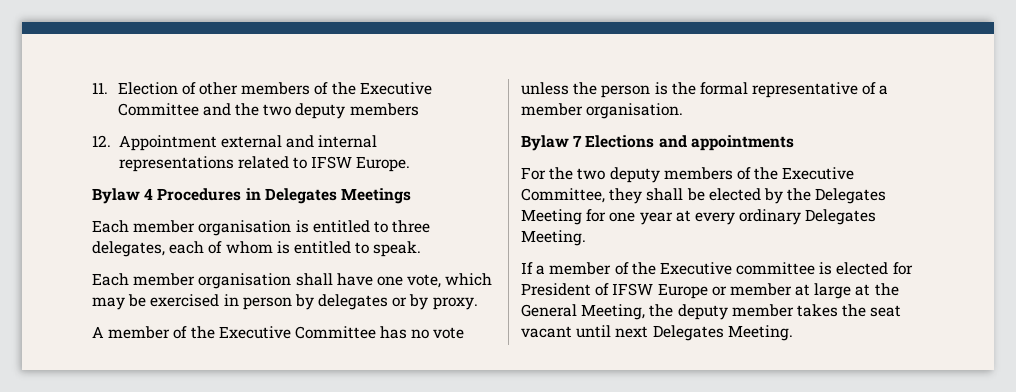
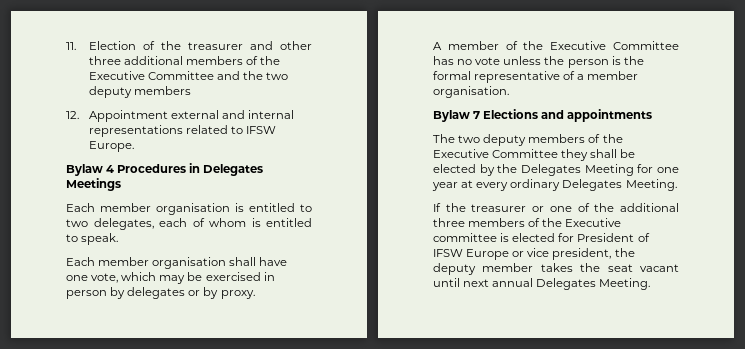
- 11. Election of other members of the Executive Committee and the two deputy members
+ 11. Election of the treasurer and other three additional members of the Executive Committee and the two deputy members
- Each member organisation is entitled to three delegates, each of whom is entitled to speak.
+ Each member organisation is entitled to two delegates, each of whom is entitled to speak.
- For the two deputy members of the Executive Committee, they shall be elected by the Delegates Meeting for one year at every ordinary Delegates Meeting.
+ The two deputy members of the Executive Committee they shall be elected by the Delegates Meeting for one year at every ordinary Delegates Meeting.
- If a member of the Executive committee is elected for President of IFSW Europe or member at large at the General Meeting, the deputy member takes the seat vacant until next Delegates Meeting.
+ If the treasurer or one of the additional three members of the Executive committee is elected for President of IFSW Europe or vice president, the deputy member takes the seat vacant until next annual Delegates Meeting.

